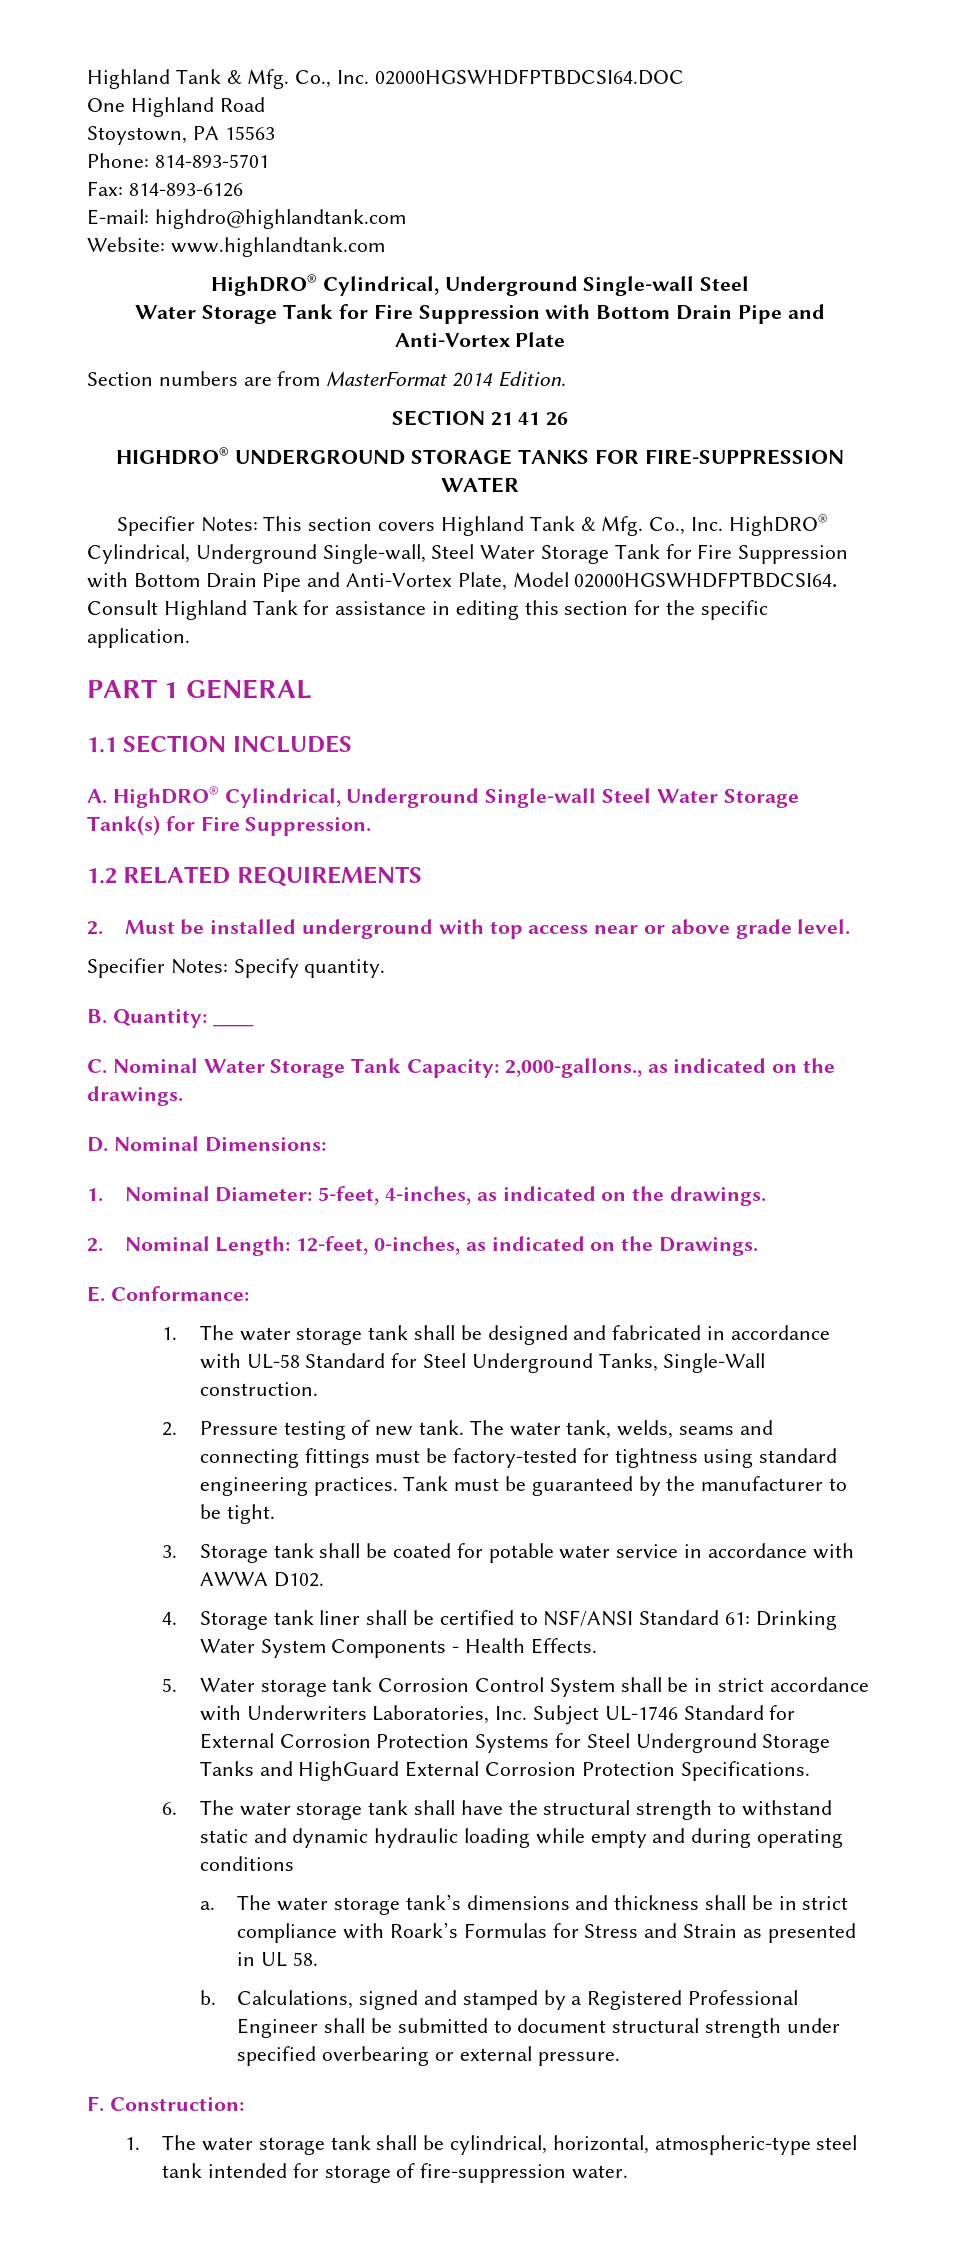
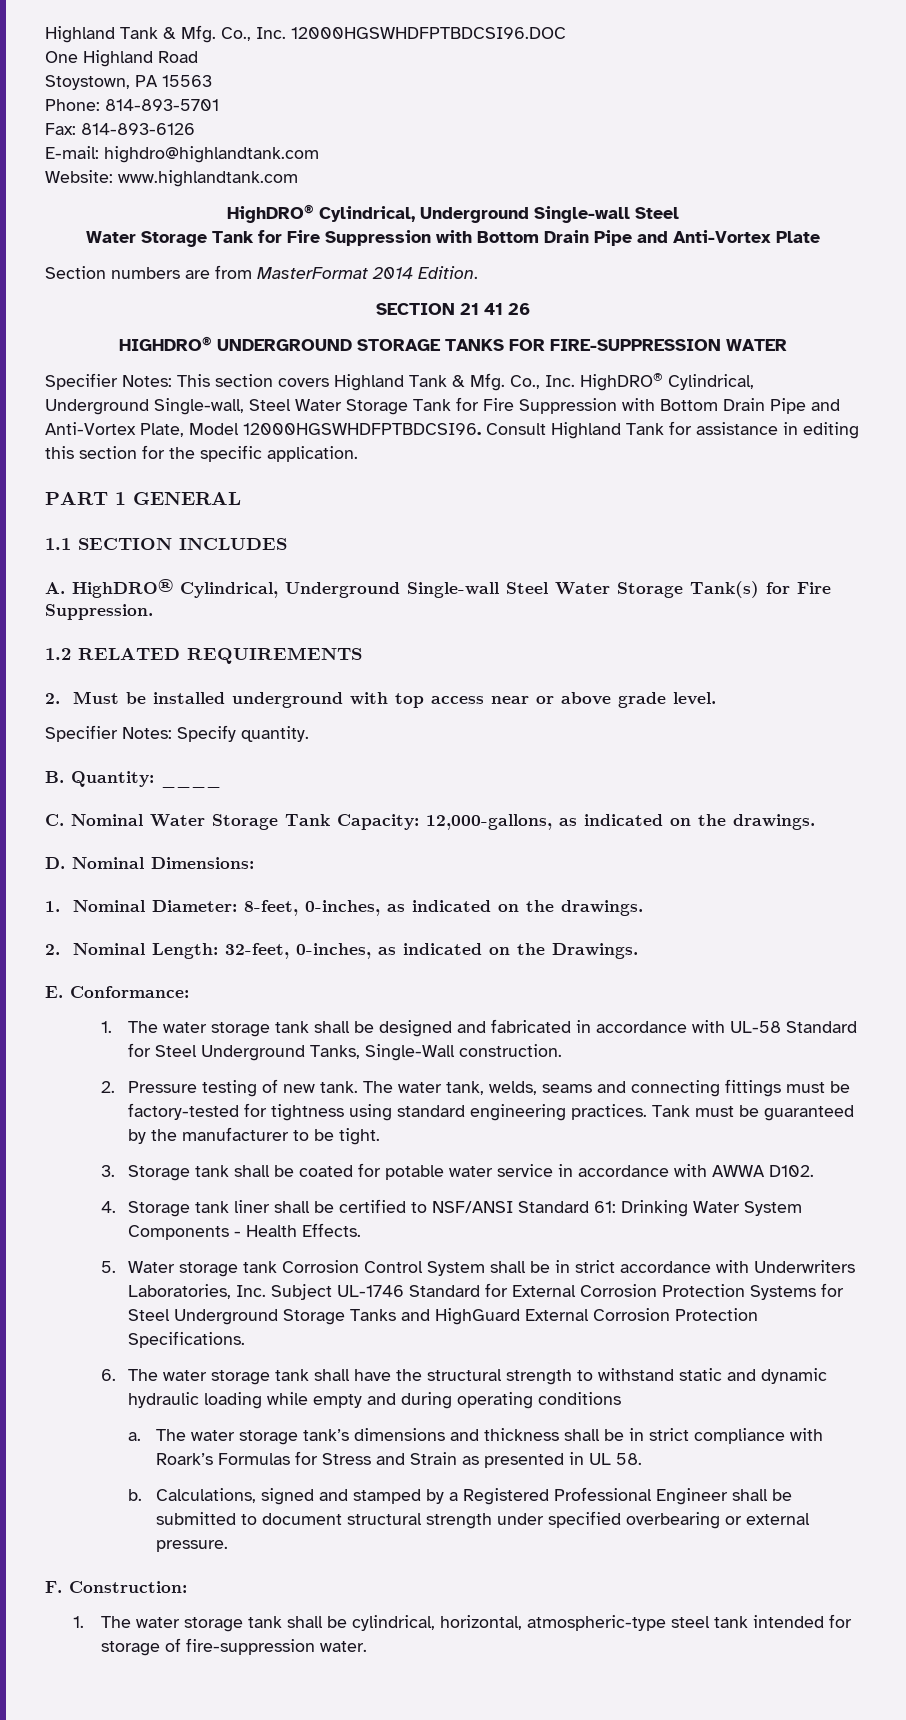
- Highland Tank & Mfg. Co., Inc. 02000HGSWHDFPTBDCSI64.DOC
+ Highland Tank & Mfg. Co., Inc. 12000HGSWHDFPTBDCSI96.DOC
- Specifier Notes: This section covers Highland Tank & Mfg. Co., Inc. HighDRO® Cylindrical, Underground Single-wall, Steel Water Storage Tank for Fire Suppression with Bottom Drain Pipe and Anti-Vortex Plate, Model 02000HGSWHDFPTBDCSI64.
+ Specifier Notes: This section covers Highland Tank & Mfg. Co., Inc. HighDRO® Cylindrical, Underground Single-wall, Steel Water Storage Tank for Fire Suppression with Bottom Drain Pipe and Anti-Vortex Plate, Model 12000HGSWHDFPTBDCSI96.
- C. Nominal Water Storage Tank Capacity: 2,000-gallons., as indicated on the drawings.
+ C. Nominal Water Storage Tank Capacity: 12,000-gallons, as indicated on the drawings.
- 1. Nominal Diameter: 5-feet, 4-inches, as indicated on the drawings.
+ 1. Nominal Diameter: 8-feet, 0-inches, as indicated on the drawings.
- 2. Nominal Length: 12-feet, 0-inches, as indicated on the Drawings.
+ 2. Nominal Length: 32-feet, 0-inches, as indicated on the Drawings.

